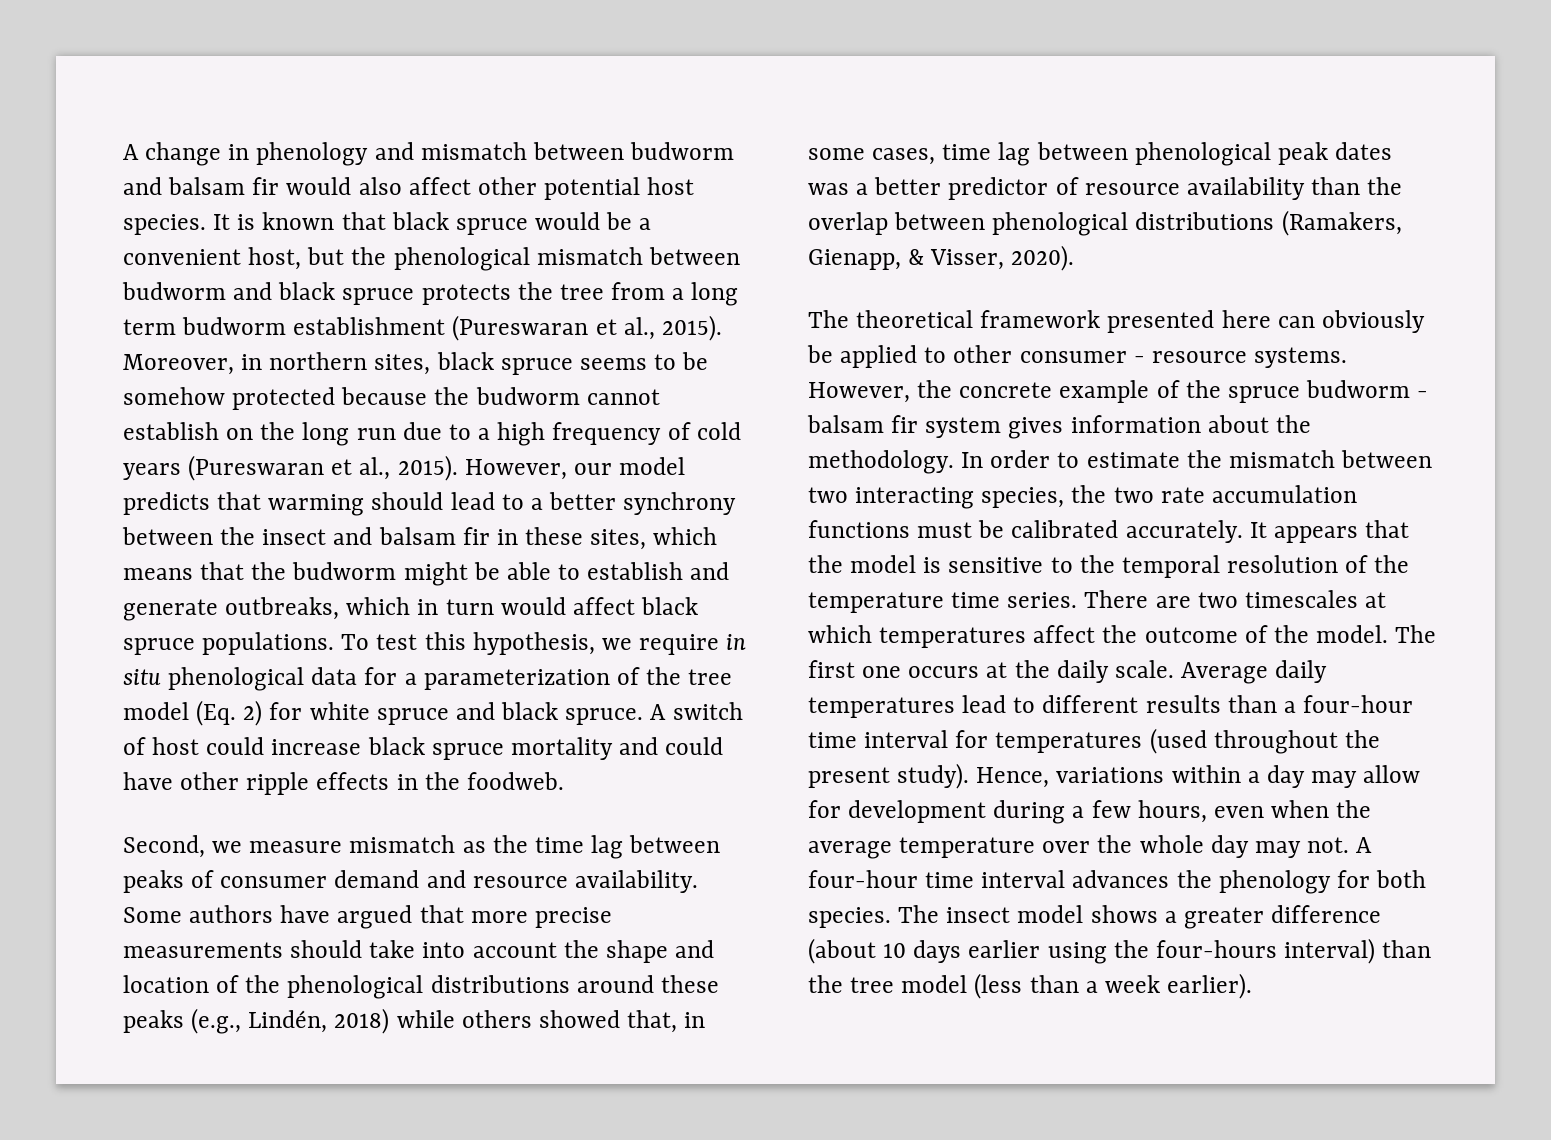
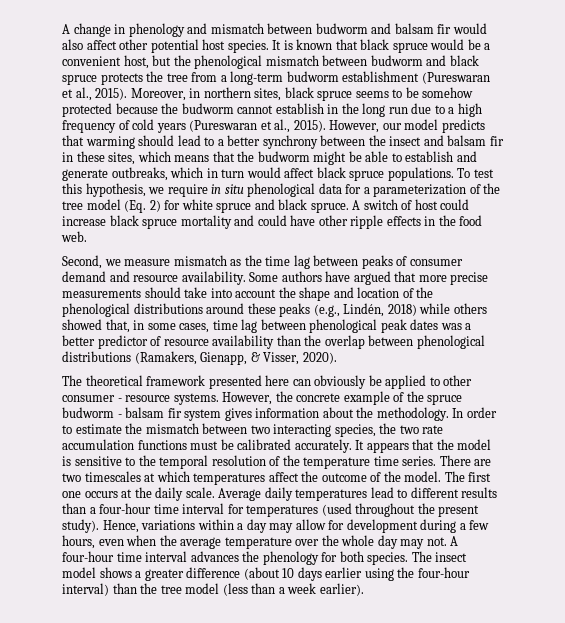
- It is known that black spruce would be a convenient host, but the phenological mismatch between budworm and black spruce protects the tree from a long term budworm establishment (Pureswaran et al., 2015).
+ It is known that black spruce would be a convenient host, but the phenological mismatch between budworm and black spruce protects the tree from a long-term budworm establishment (Pureswaran et al., 2015).
- Moreover, in northern sites, black spruce seems to be somehow protected because the budworm cannot establish on the long run due to a high frequency of cold years (Pureswaran et al., 2015).
+ Moreover, in northern sites, black spruce seems to be somehow protected because the budworm cannot establish in the long run due to a high frequency of cold years (Pureswaran et al., 2015).
- A switch of host could increase black spruce mortality and could have other ripple effects in the foodweb.
+ A switch of host could increase black spruce mortality and could have other ripple effects in the food web.
- The insect model shows a greater difference (about 10 days earlier using the four-hours interval) than the tree model (less than a week earlier).
+ The insect model shows a greater difference (about 10 days earlier using the four-hour interval) than the tree model (less than a week earlier).

